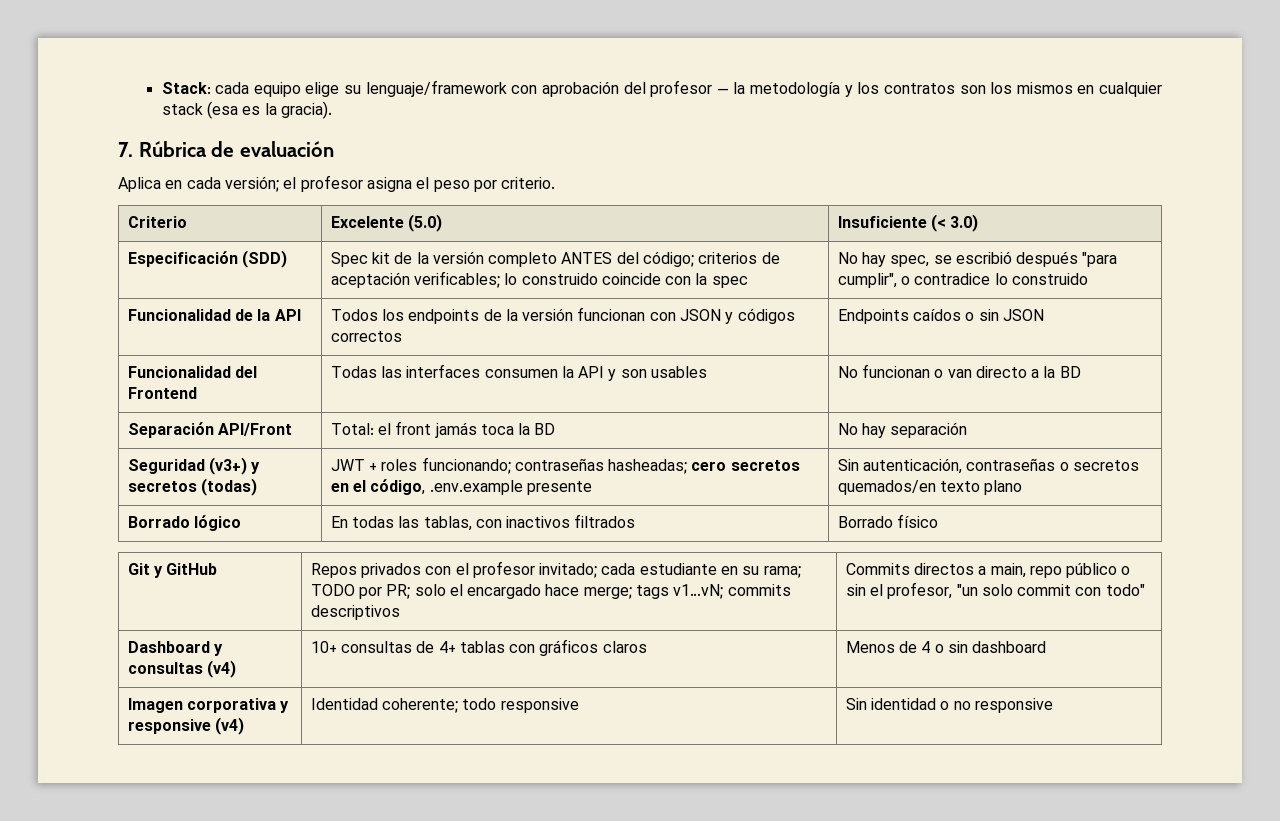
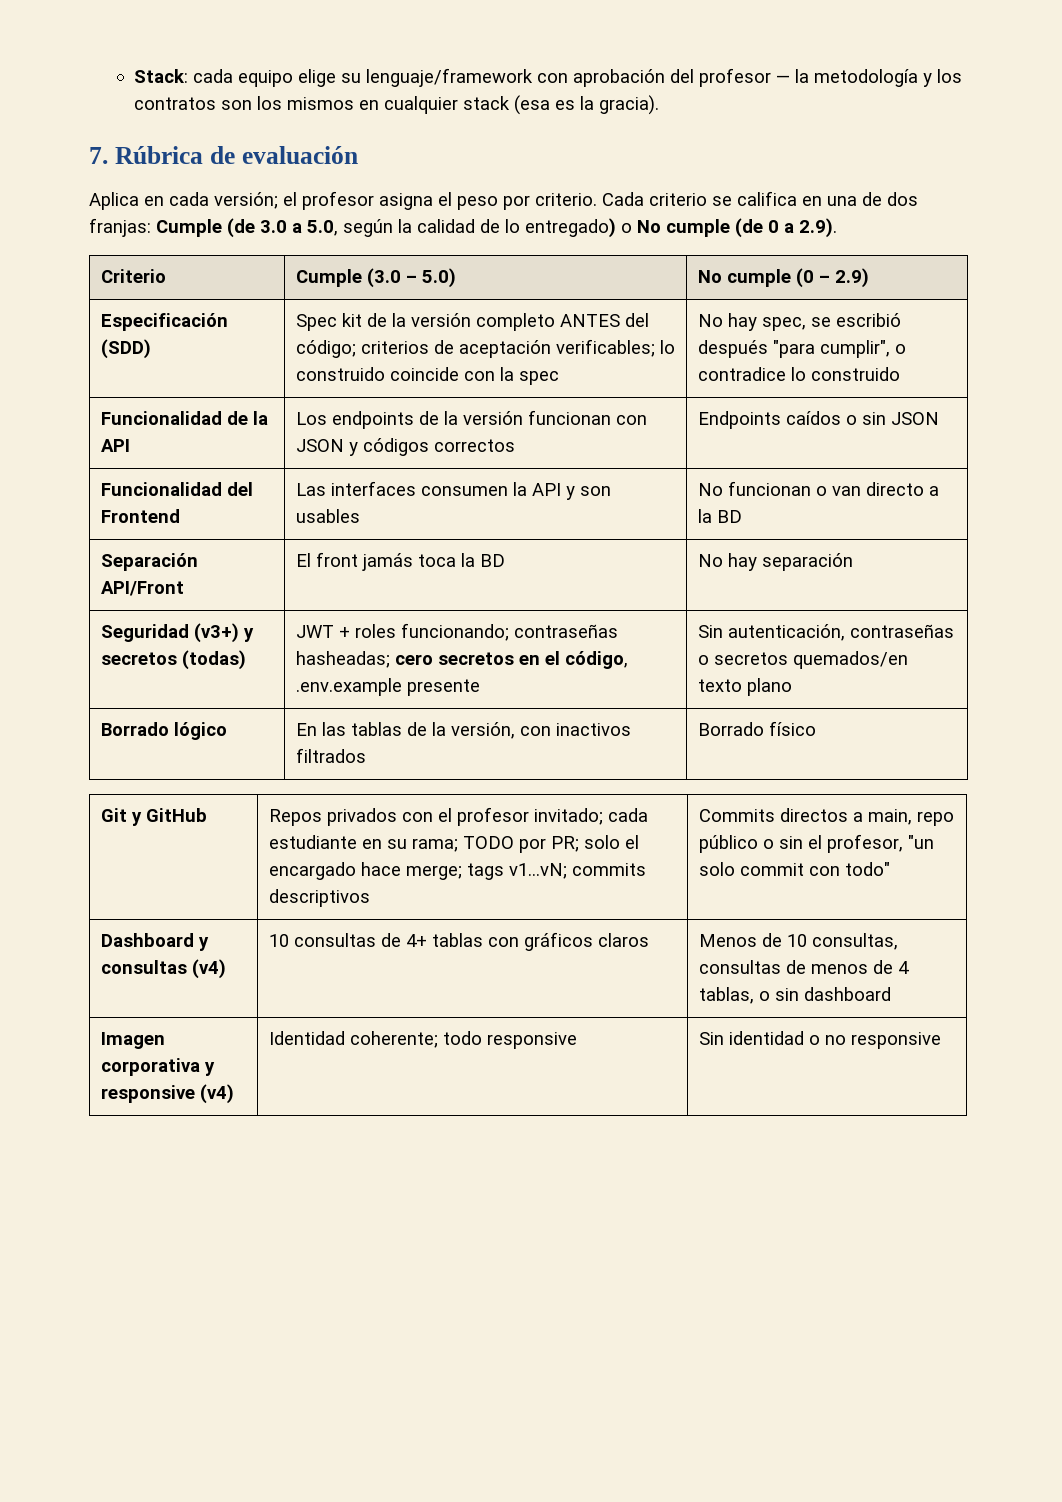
- Aplica en cada versión; el profesor asigna el peso por criterio.
- Criterio | Excelente (5.0) | Insuficiente (< 3.0)
+ Aplica en cada versión; el profesor asigna el peso por criterio. Cada criterio se califica en una de dos franjas: Cumple (de 3.0 a 5.0, según la calidad de lo entregado) o No cumple (de 0 a 2.9).
+ Criterio | Cumple (3.0 – 5.0) | No cumple (0 – 2.9)
- Funcionalidad de la API | Todos los endpoints de la versión funcionan con JSON y códigos correctos | Endpoints caídos o sin JSON
+ Funcionalidad de la API | Los endpoints de la versión funcionan con JSON y códigos correctos | Endpoints caídos o sin JSON
- Funcionalidad del Frontend | Todas las interfaces consumen la API y son usables | No funcionan o van directo a la BD
+ Funcionalidad del Frontend | Las interfaces consumen la API y son usables | No funcionan o van directo a la BD
- Separación API/Front | Total: el front jamás toca la BD | No hay separación
+ Separación API/Front | El front jamás toca la BD | No hay separación
- Borrado lógico | En todas las tablas, con inactivos filtrados | Borrado físico
+ Borrado lógico | En las tablas de la versión, con inactivos filtrados | Borrado físico
- Dashboard y consultas (v4) | 10+ consultas de 4+ tablas con gráficos claros | Menos de 4 o sin dashboard
+ Dashboard y consultas (v4) | 10 consultas de 4+ tablas con gráficos claros | Menos de 10 consultas, consultas de menos de 4 tablas, o sin dashboard

